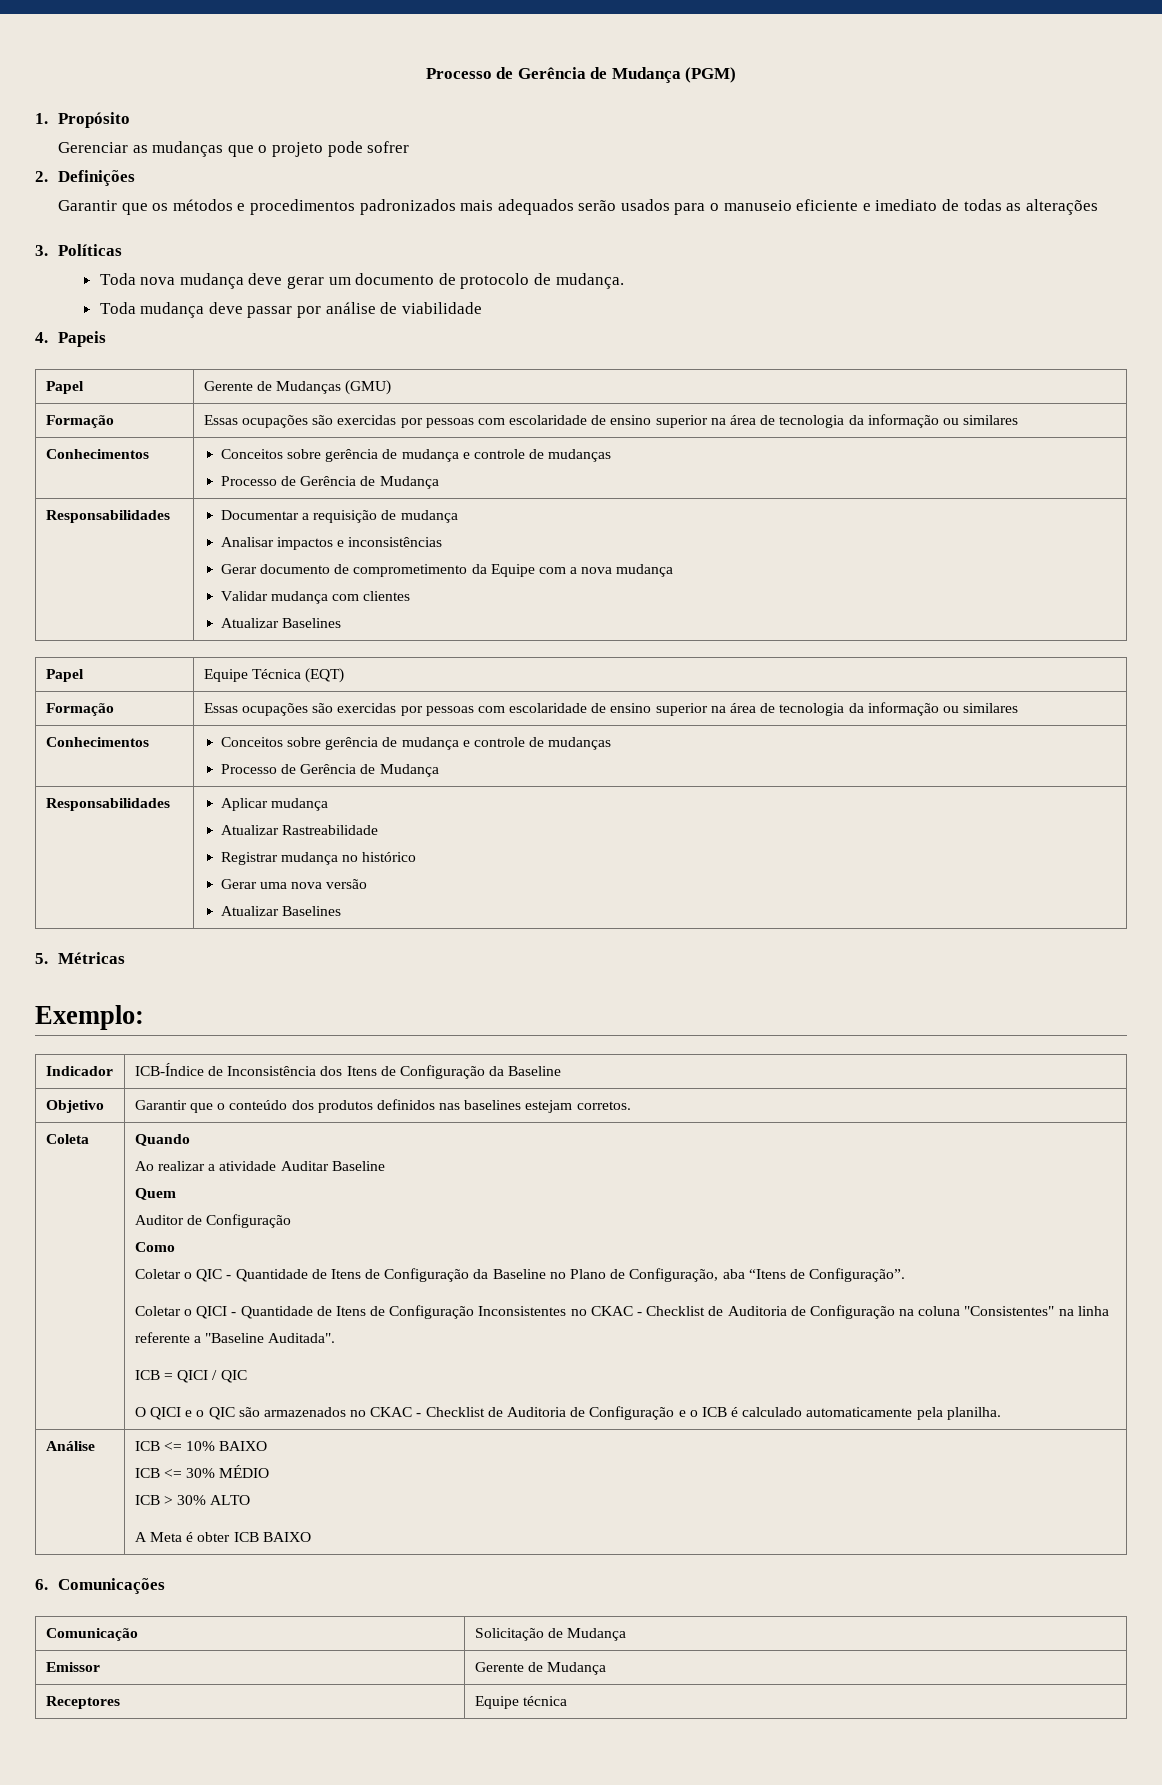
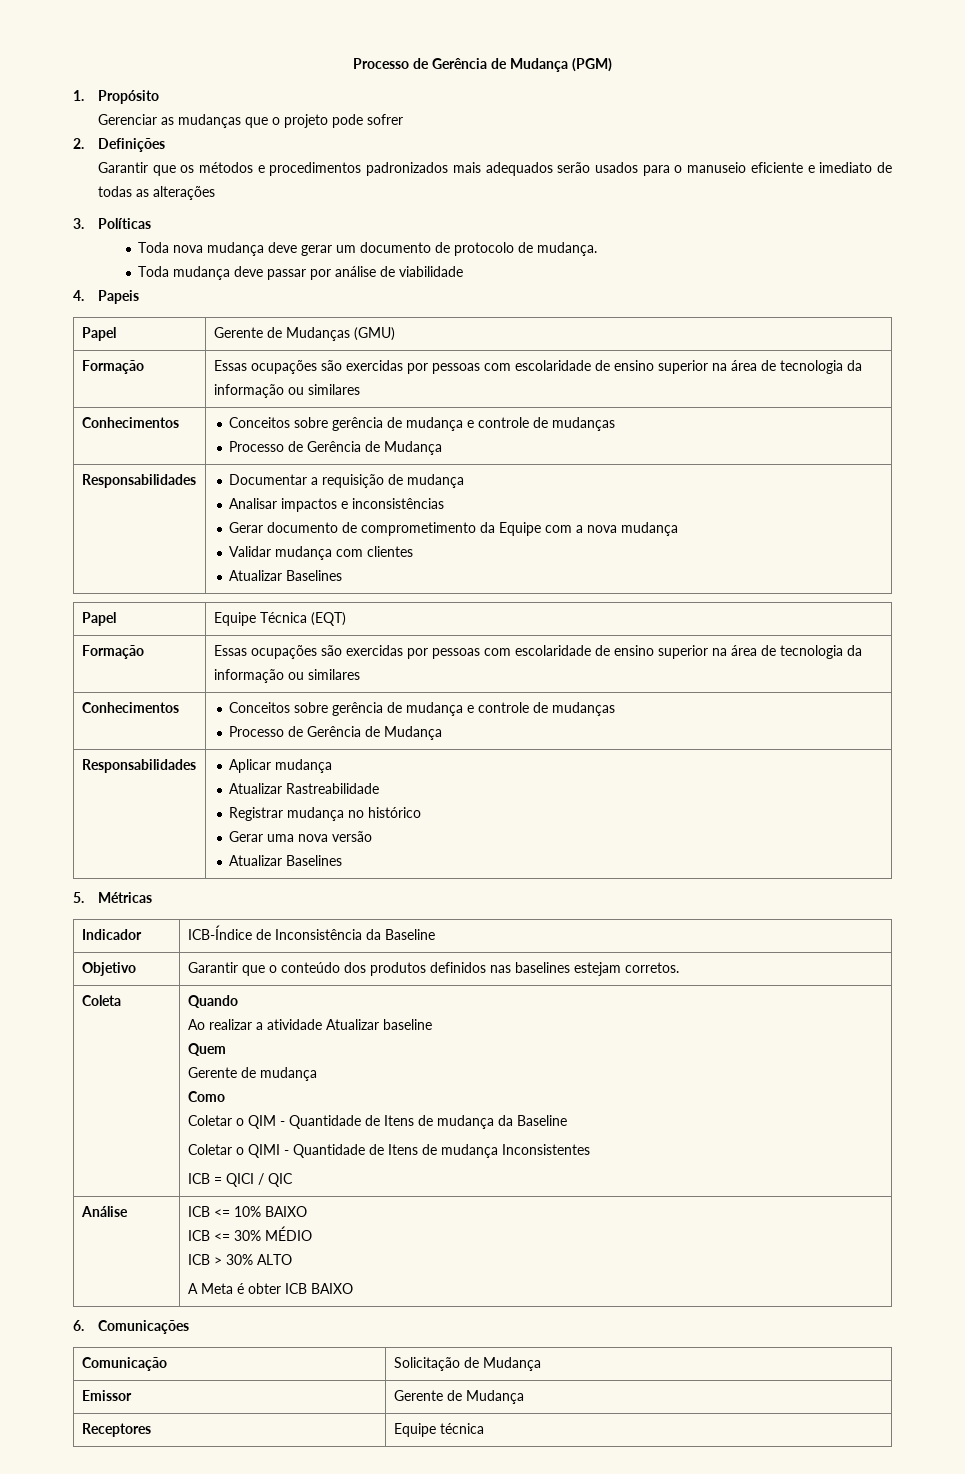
- Exemplo:
- Indicador | ICB-Índice de Inconsistência dos Itens de Configuração da Baseline
+ Indicador | ICB-Índice de Inconsistência da Baseline
- Ao realizar a atividade Auditar Baseline
+ Ao realizar a atividade Atualizar baseline
- Auditor de Configuração
+ Gerente de mudança
- Coletar o QIC - Quantidade de Itens de Configuração da Baseline no Plano de Configuração, aba “Itens de Configuração”.
- Coletar o QICI - Quantidade de Itens de Configuração Inconsistentes no CKAC - Checklist de Auditoria de Configuração na coluna "Consistentes" na linha referente a "Baseline Auditada".
+ Coletar o QIM - Quantidade de Itens de mudança da Baseline
+ Coletar o QIMI - Quantidade de Itens de mudança Inconsistentes
- O QICI e o QIC são armazenados no CKAC - Checklist de Auditoria de Configuração e o ICB é calculado automaticamente pela planilha.

